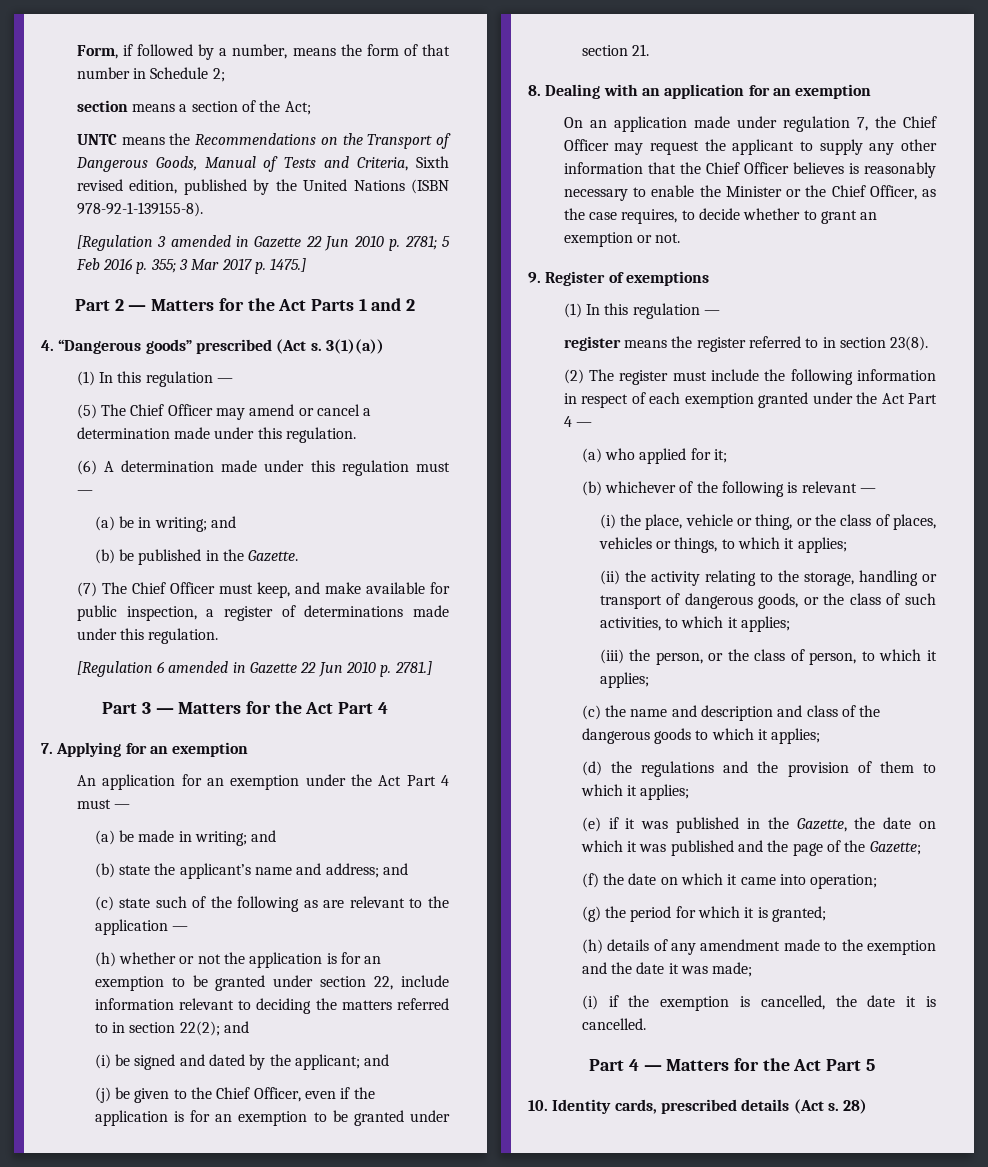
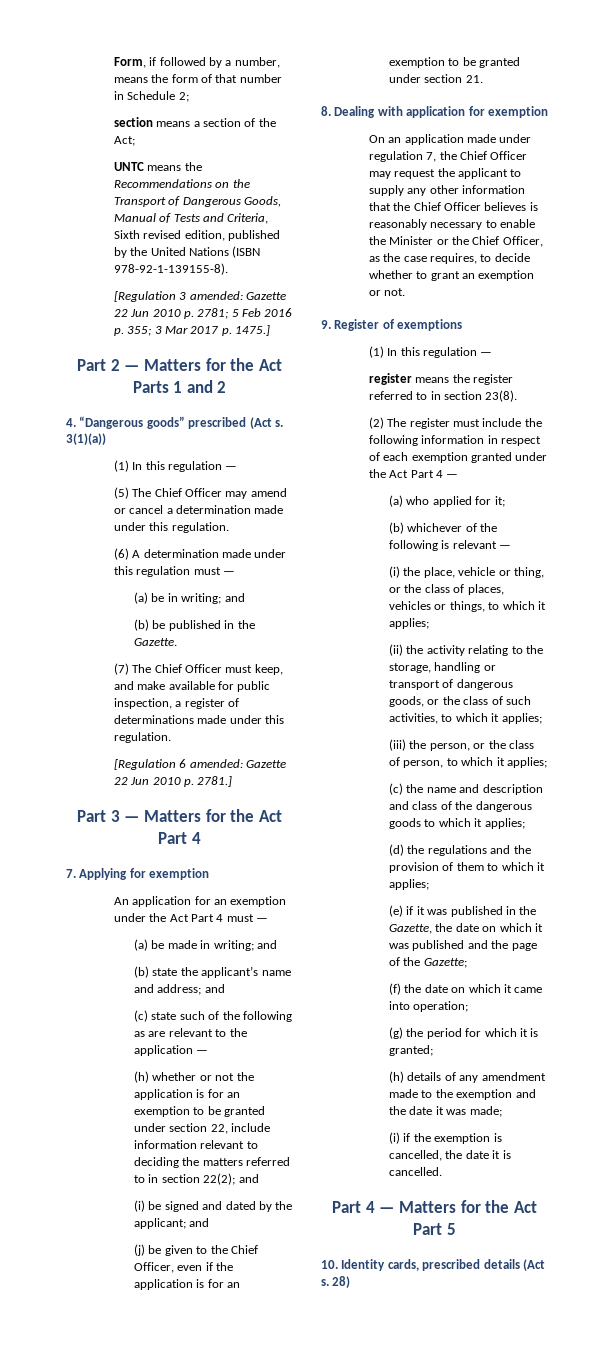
- [Regulation 3 amended in Gazette 22 Jun 2010 p. 2781; 5 Feb 2016 p. 355; 3 Mar 2017 p. 1475.]
+ [Regulation 3 amended: Gazette 22 Jun 2010 p. 2781; 5 Feb 2016 p. 355; 3 Mar 2017 p. 1475.]
- [Regulation 6 amended in Gazette 22 Jun 2010 p. 2781.]
+ [Regulation 6 amended: Gazette 22 Jun 2010 p. 2781.]
- 7. Applying for an exemption
+ 7. Applying for exemption
- 8. Dealing with an application for an exemption
+ 8. Dealing with application for exemption

